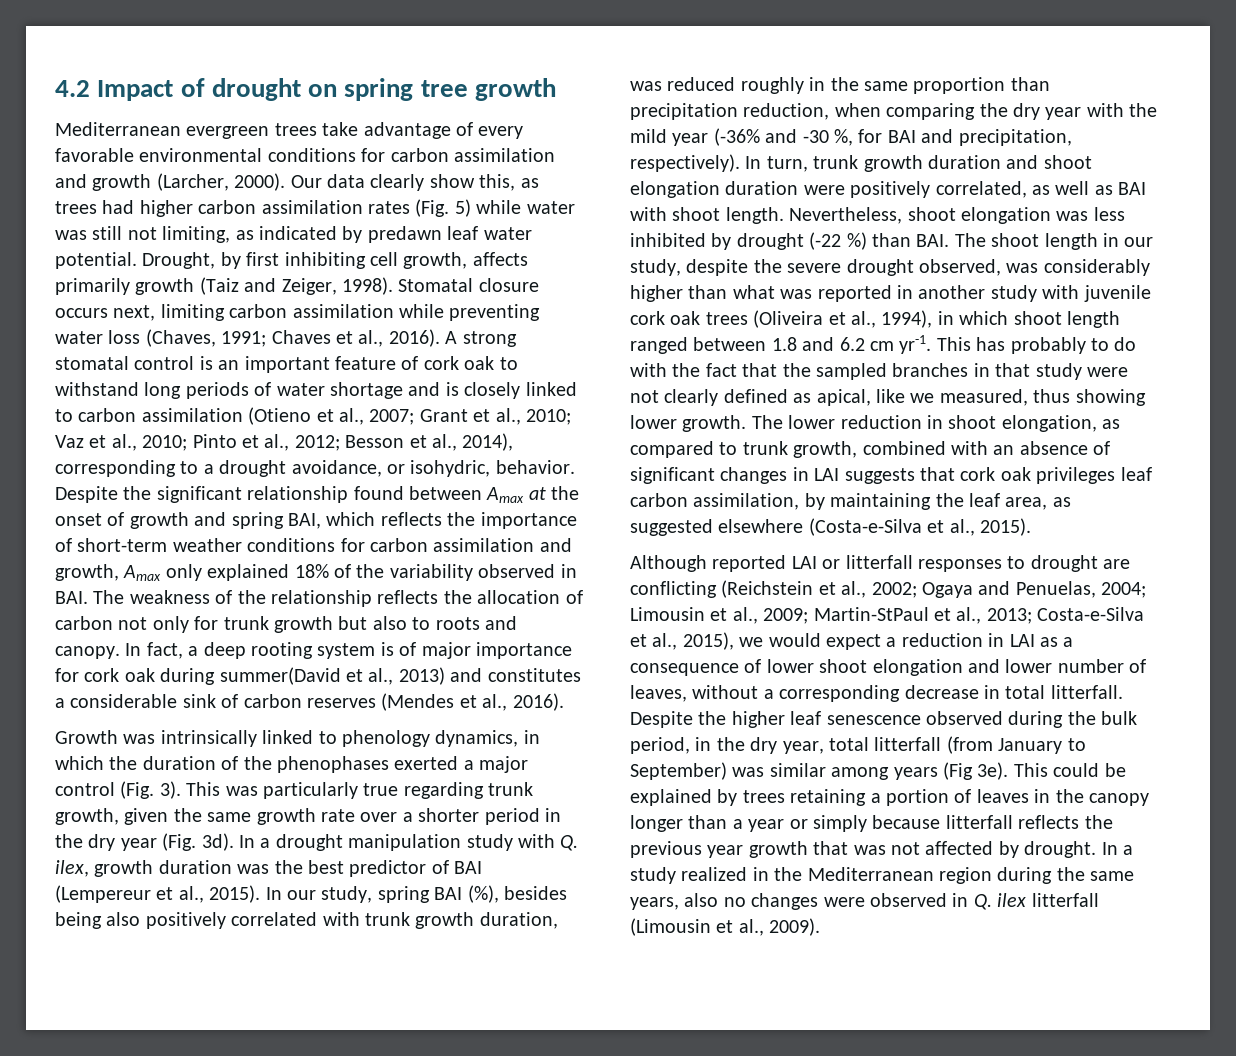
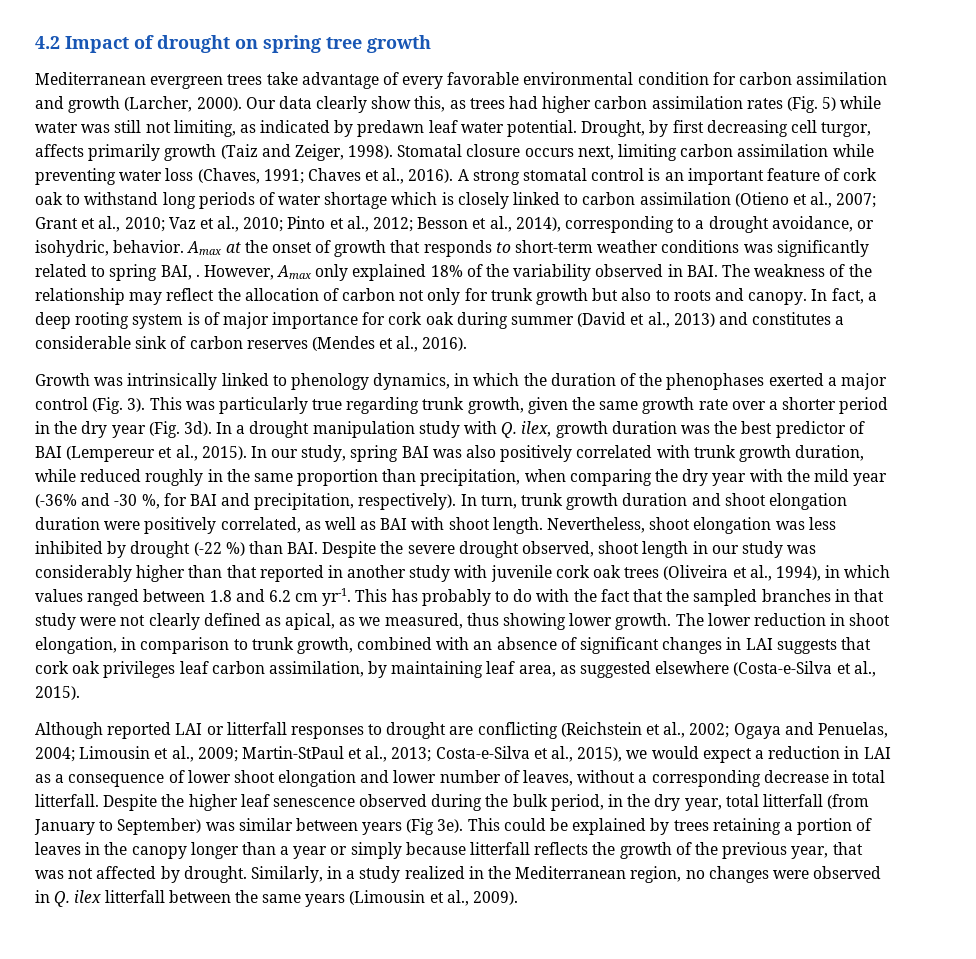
- Mediterranean evergreen trees take advantage of every favorable environmental conditions for carbon assimilation and growth (Larcher, 2000).
+ Mediterranean evergreen trees take advantage of every favorable environmental condition for carbon assimilation and growth (Larcher, 2000).
- Drought, by first inhibiting cell growth, affects primarily growth (Taiz and Zeiger, 1998).
+ Drought, by first decreasing cell turgor, affects primarily growth (Taiz and Zeiger, 1998).
- A strong stomatal control is an important feature of cork oak to withstand long periods of water shortage and is closely linked to carbon assimilation (Otieno et al., 2007; Grant et al., 2010; Vaz et al., 2010; Pinto et al., 2012; Besson et al., 2014), corresponding to a drought avoidance, or isohydric, behavior.
+ A strong stomatal control is an important feature of cork oak to withstand long periods of water shortage which is closely linked to carbon assimilation (Otieno et al., 2007; Grant et al., 2010; Vaz et al., 2010; Pinto et al., 2012; Besson et al., 2014), corresponding to a drought avoidance, or isohydric, behavior.
- Despite the significant relationship found between Amax at the onset of growth and spring BAI, which reflects the importance of short-term weather conditions for carbon assimilation and growth, Amax only explained 18% of the variability observed in BAI. The weakness of the relationship reflects the allocation of carbon not only for trunk growth but also to roots and canopy.
+ Amax at the onset of growth that responds to short-term weather conditions was significantly related to spring BAI, . However, Amax only explained 18% of the variability observed in BAI. The weakness of the relationship may reflect the allocation of carbon not only for trunk growth but also to roots and canopy.
- In fact, a deep rooting system is of major importance for cork oak during summer(David et al., 2013) and constitutes a considerable sink of carbon reserves (Mendes et al., 2016).
+ In fact, a deep rooting system is of major importance for cork oak during summer (David et al., 2013) and constitutes a considerable sink of carbon reserves (Mendes et al., 2016).
- In our study, spring BAI (%), besides being also positively correlated with trunk growth duration, was reduced roughly in the same proportion than precipitation reduction, when comparing the dry year with the mild year (-36% and -30 %, for BAI and precipitation, respectively).
+ In our study, spring BAI was also positively correlated with trunk growth duration, while reduced roughly in the same proportion than precipitation, when comparing the dry year with the mild year (-36% and -30 %, for BAI and precipitation, respectively).
- Nevertheless, shoot elongation was less inhibited by drought (-22 %) than BAI. The shoot length in our study, despite the severe drought observed, was considerably higher than what was reported in another study with juvenile cork oak trees (Oliveira et al., 1994), in which shoot length ranged between 1.8 and 6.2 cm yr-1.
+ Nevertheless, shoot elongation was less inhibited by drought (-22 %) than BAI. Despite the severe drought observed, shoot length in our study was considerably higher than that reported in another study with juvenile cork oak trees (Oliveira et al., 1994), in which values ranged between 1.8 and 6.2 cm yr-1.
- This has probably to do with the fact that the sampled branches in that study were not clearly defined as apical, like we measured, thus showing lower growth.
+ This has probably to do with the fact that the sampled branches in that study were not clearly defined as apical, as we measured, thus showing lower growth.
- The lower reduction in shoot elongation, as compared to trunk growth, combined with an absence of significant changes in LAI suggests that cork oak privileges leaf carbon assimilation, by maintaining the leaf area, as suggested elsewhere (Costa-e-Silva et al., 2015).
+ The lower reduction in shoot elongation, in comparison to trunk growth, combined with an absence of significant changes in LAI suggests that cork oak privileges leaf carbon assimilation, by maintaining leaf area, as suggested elsewhere (Costa-e-Silva et al., 2015).
- Despite the higher leaf senescence observed during the bulk period, in the dry year, total litterfall (from January to September) was similar among years (Fig 3e).
+ Despite the higher leaf senescence observed during the bulk period, in the dry year, total litterfall (from January to September) was similar between years (Fig 3e).
- This could be explained by trees retaining a portion of leaves in the canopy longer than a year or simply because litterfall reflects the previous year growth that was not affected by drought.
+ This could be explained by trees retaining a portion of leaves in the canopy longer than a year or simply because litterfall reflects the growth of the previous year, that was not affected by drought.
- In a study realized in the Mediterranean region during the same years, also no changes were observed in Q. ilex litterfall (Limousin et al., 2009).
+ Similarly, in a study realized in the Mediterranean region, no changes were observed in Q. ilex litterfall between the same years (Limousin et al., 2009).

